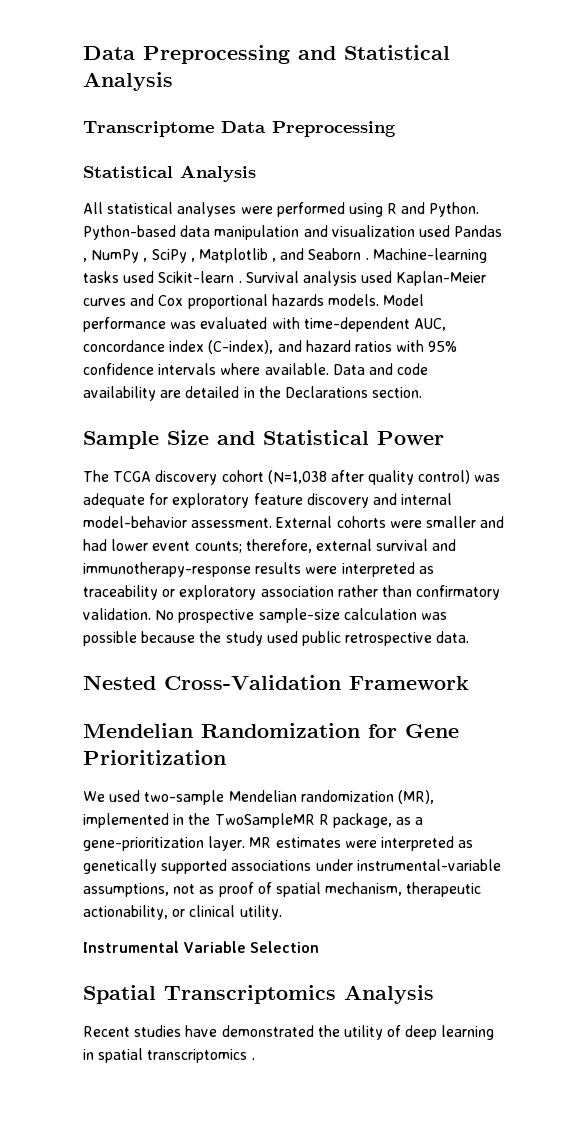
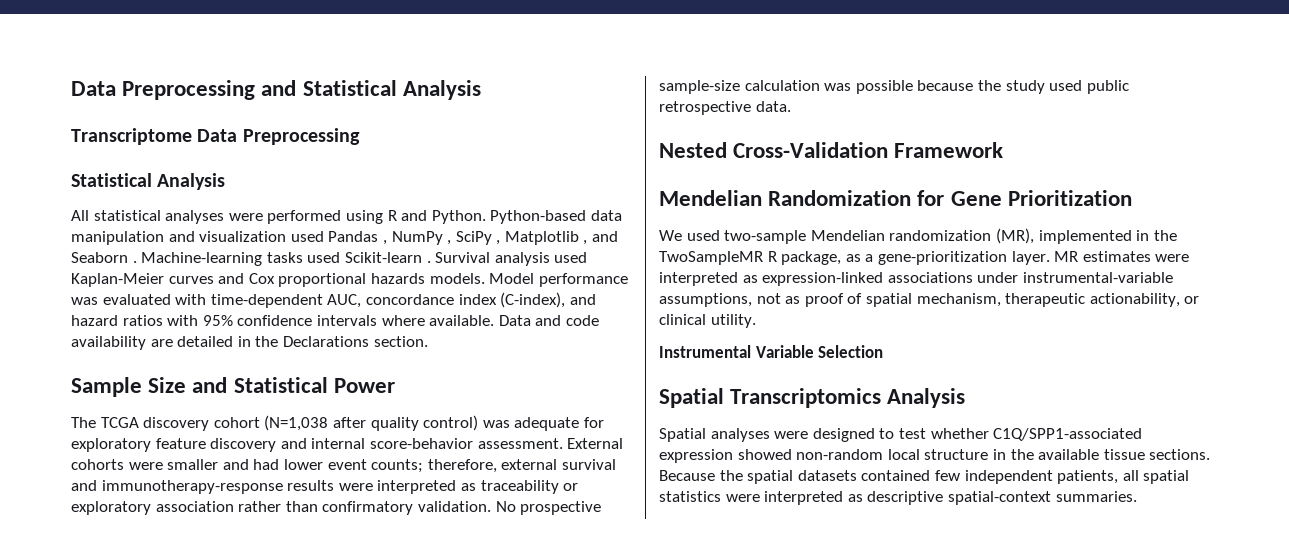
- The TCGA discovery cohort (N=1,038 after quality control) was adequate for exploratory feature discovery and internal model-behavior assessment.
+ The TCGA discovery cohort (N=1,038 after quality control) was adequate for exploratory feature discovery and internal score-behavior assessment.
- MR estimates were interpreted as genetically supported associations under instrumental-variable assumptions, not as proof of spatial mechanism, therapeutic actionability, or clinical utility.
+ MR estimates were interpreted as expression-linked associations under instrumental-variable assumptions, not as proof of spatial mechanism, therapeutic actionability, or clinical utility.
- Recent studies have demonstrated the utility of deep learning in spatial transcriptomics .
+ Spatial analyses were designed to test whether C1Q/SPP1-associated expression showed non-random local structure in the available tissue sections. Because the spatial datasets contained few independent patients, all spatial statistics were interpreted as descriptive spatial-context summaries.

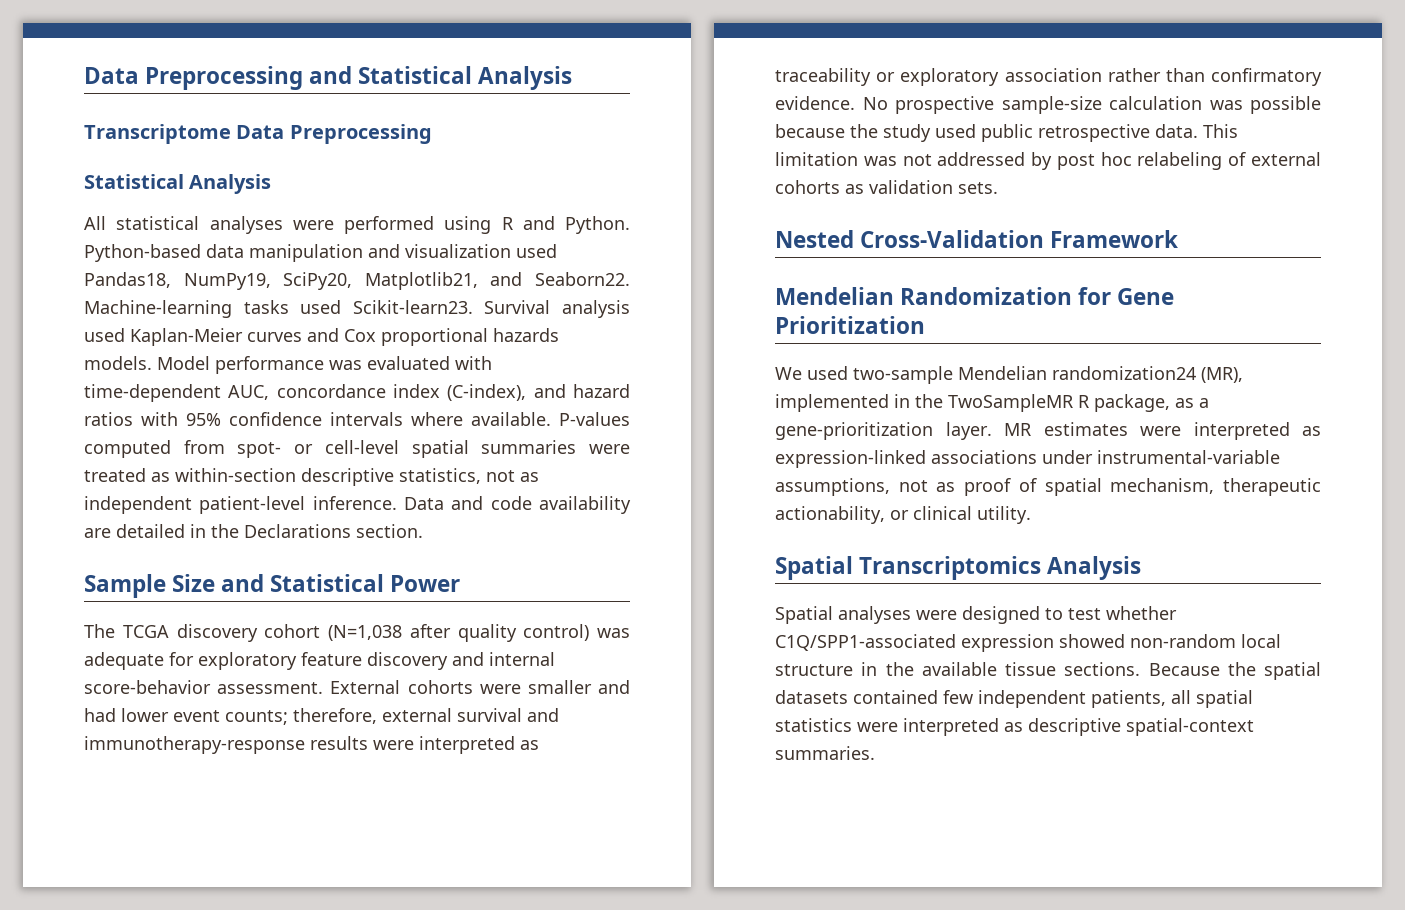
- Python-based data manipulation and visualization used Pandas , NumPy , SciPy , Matplotlib , and Seaborn .
+ Python-based data manipulation and visualization used Pandas18, NumPy19, SciPy20, Matplotlib21, and Seaborn22.
- Machine-learning tasks used Scikit-learn .
+ Machine-learning tasks used Scikit-learn23.
+ P-values computed from spot- or cell-level spatial summaries were treated as within-section descriptive statistics, not as independent patient-level inference.
- External cohorts were smaller and had lower event counts; therefore, external survival and immunotherapy-response results were interpreted as traceability or exploratory association rather than confirmatory validation.
+ External cohorts were smaller and had lower event counts; therefore, external survival and immunotherapy-response results were interpreted as traceability or exploratory association rather than confirmatory evidence.
+ This limitation was not addressed by post hoc relabeling of external cohorts as validation sets.
- We used two-sample Mendelian randomization (MR), implemented in the TwoSampleMR R package, as a gene-prioritization layer.
+ We used two-sample Mendelian randomization24 (MR), implemented in the TwoSampleMR R package, as a gene-prioritization layer.
- Instrumental Variable Selection

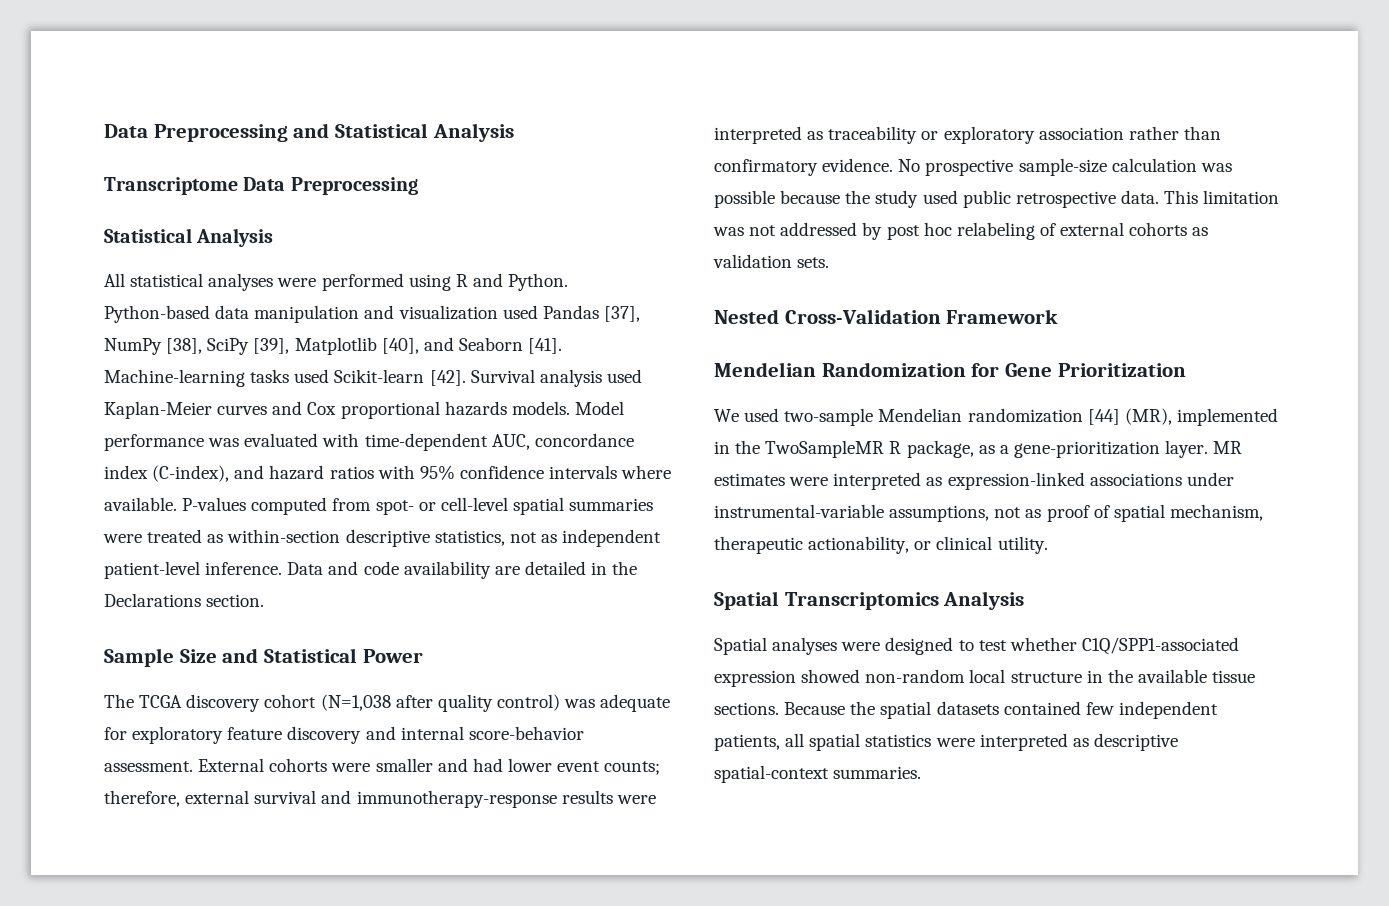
- Python-based data manipulation and visualization used Pandas18, NumPy19, SciPy20, Matplotlib21, and Seaborn22.
+ Python-based data manipulation and visualization used Pandas [37], NumPy [38], SciPy [39], Matplotlib [40], and Seaborn [41].
- Machine-learning tasks used Scikit-learn23.
+ Machine-learning tasks used Scikit-learn [42].
- We used two-sample Mendelian randomization24 (MR), implemented in the TwoSampleMR R package, as a gene-prioritization layer.
+ We used two-sample Mendelian randomization [44] (MR), implemented in the TwoSampleMR R package, as a gene-prioritization layer.

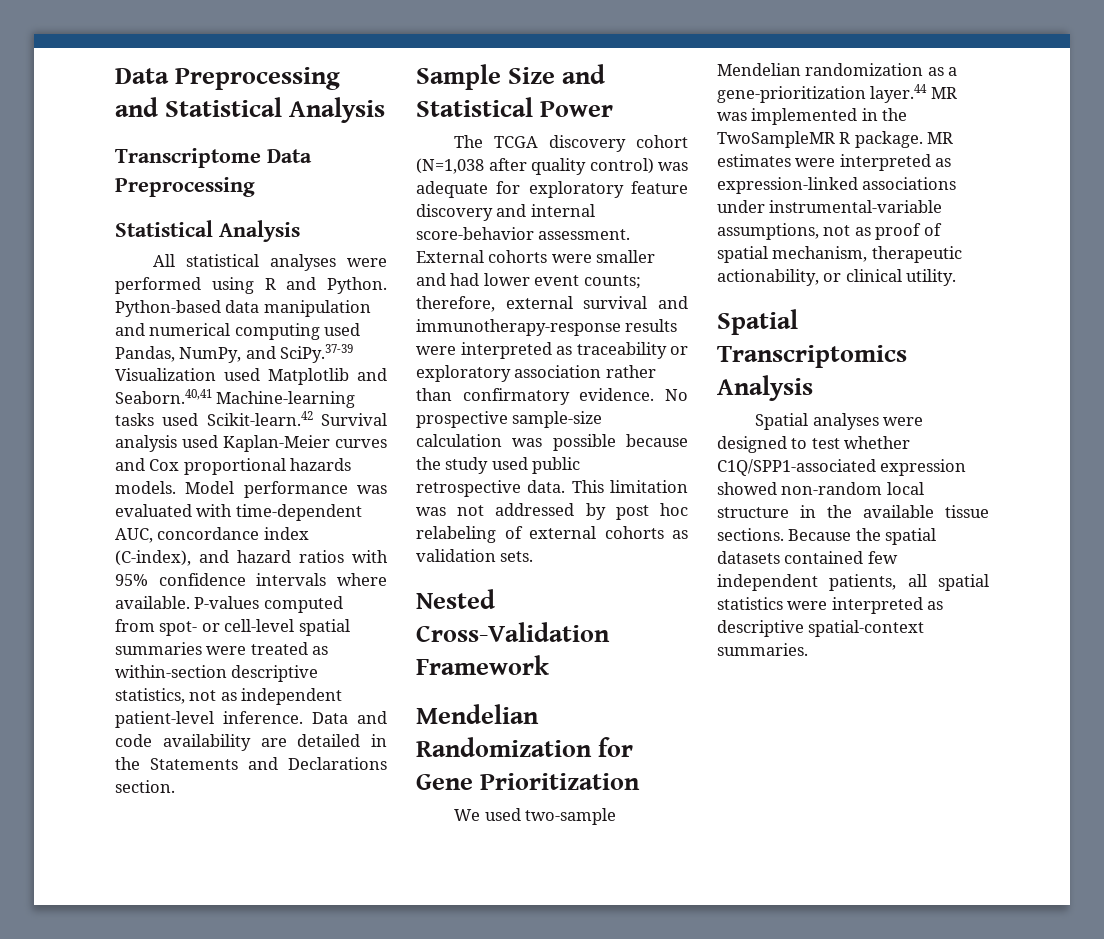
- Python-based data manipulation and visualization used Pandas [37], NumPy [38], SciPy [39], Matplotlib [40], and Seaborn [41]. Machine-learning tasks used Scikit-learn [42]. Survival analysis used Kaplan-Meier curves and Cox proportional hazards models.
+ Python-based data manipulation and numerical computing used Pandas, NumPy, and SciPy.37-39 Visualization used Matplotlib and Seaborn.40,41 Machine-learning tasks used Scikit-learn.42 Survival analysis used Kaplan-Meier curves and Cox proportional hazards models.
- Data and code availability are detailed in the Declarations section.
+ Data and code availability are detailed in the Statements and Declarations section.
- We used two-sample Mendelian randomization [44] (MR), implemented in the TwoSampleMR R package, as a gene-prioritization layer.
+ We used two-sample Mendelian randomization as a gene-prioritization layer.44 MR was implemented in the TwoSampleMR R package.

